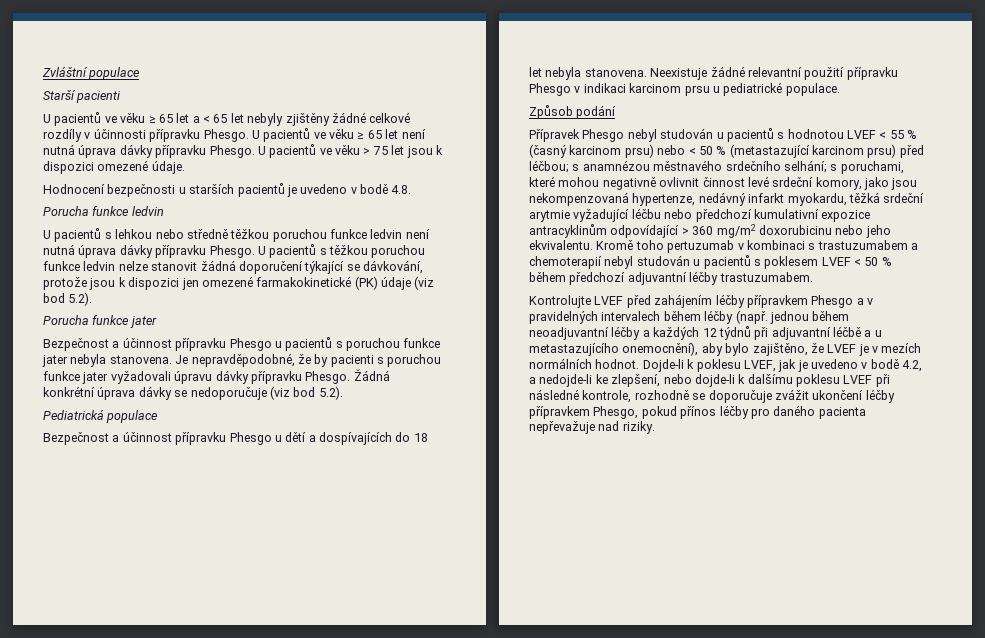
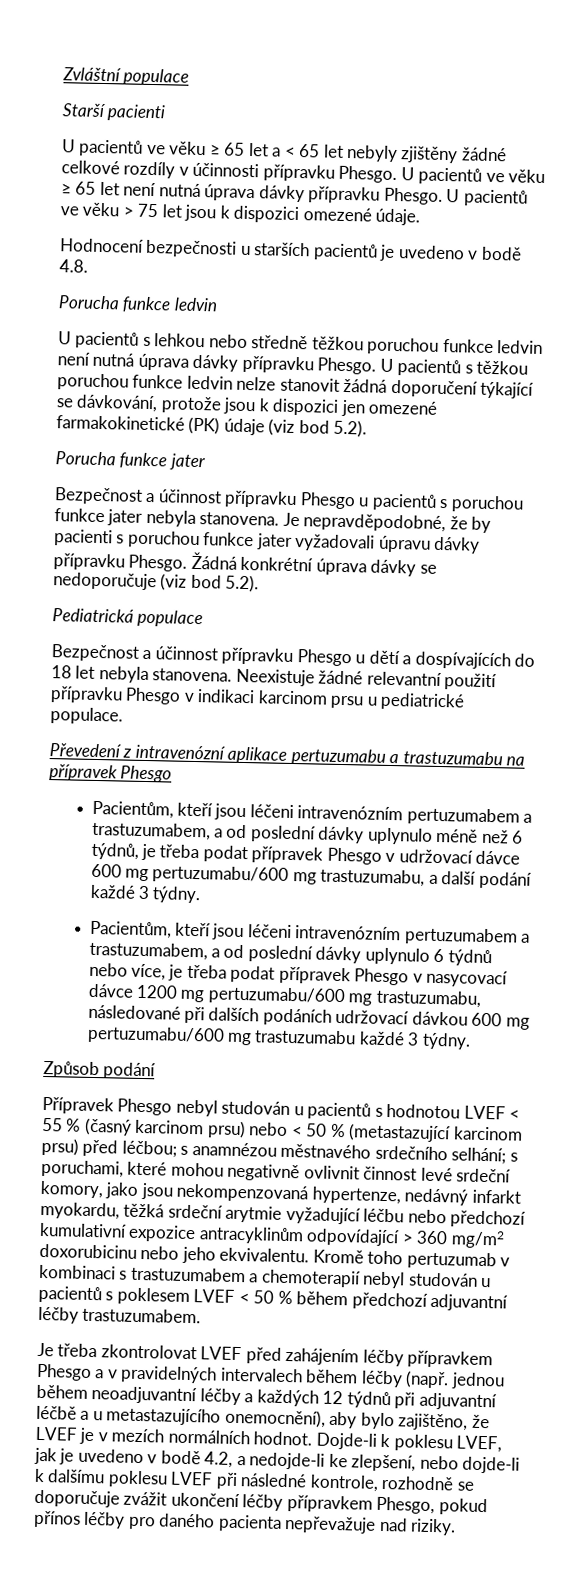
+ Převedení z intravenózní aplikace pertuzumabu a trastuzumabu na přípravek Phesgo
+ Pacientům, kteří jsou léčeni intravenózním pertuzumabem a trastuzumabem, a od poslední dávky uplynulo méně než 6 týdnů, je třeba podat přípravek Phesgo v udržovací dávce 600 mg pertuzumabu/600 mg trastuzumabu, a další podání každé 3 týdny.
+ Pacientům, kteří jsou léčeni intravenózním pertuzumabem a trastuzumabem, a od poslední dávky uplynulo 6 týdnů nebo více, je třeba podat přípravek Phesgo v nasycovací dávce 1200 mg pertuzumabu/600 mg trastuzumabu, následované při dalších podáních udržovací dávkou 600 mg pertuzumabu/600 mg trastuzumabu každé 3 týdny.
- Kontrolujte LVEF před zahájením léčby přípravkem Phesgo a v pravidelných intervalech během léčby (např. jednou během neoadjuvantní léčby a každých 12 týdnů při adjuvantní léčbě a u metastazujícího onemocnění), aby bylo zajištěno, že LVEF je v mezích normálních hodnot.
+ Je třeba zkontrolovat LVEF před zahájením léčby přípravkem Phesgo a v pravidelných intervalech během léčby (např. jednou během neoadjuvantní léčby a každých 12 týdnů při adjuvantní léčbě a u metastazujícího onemocnění), aby bylo zajištěno, že LVEF je v mezích normálních hodnot.

